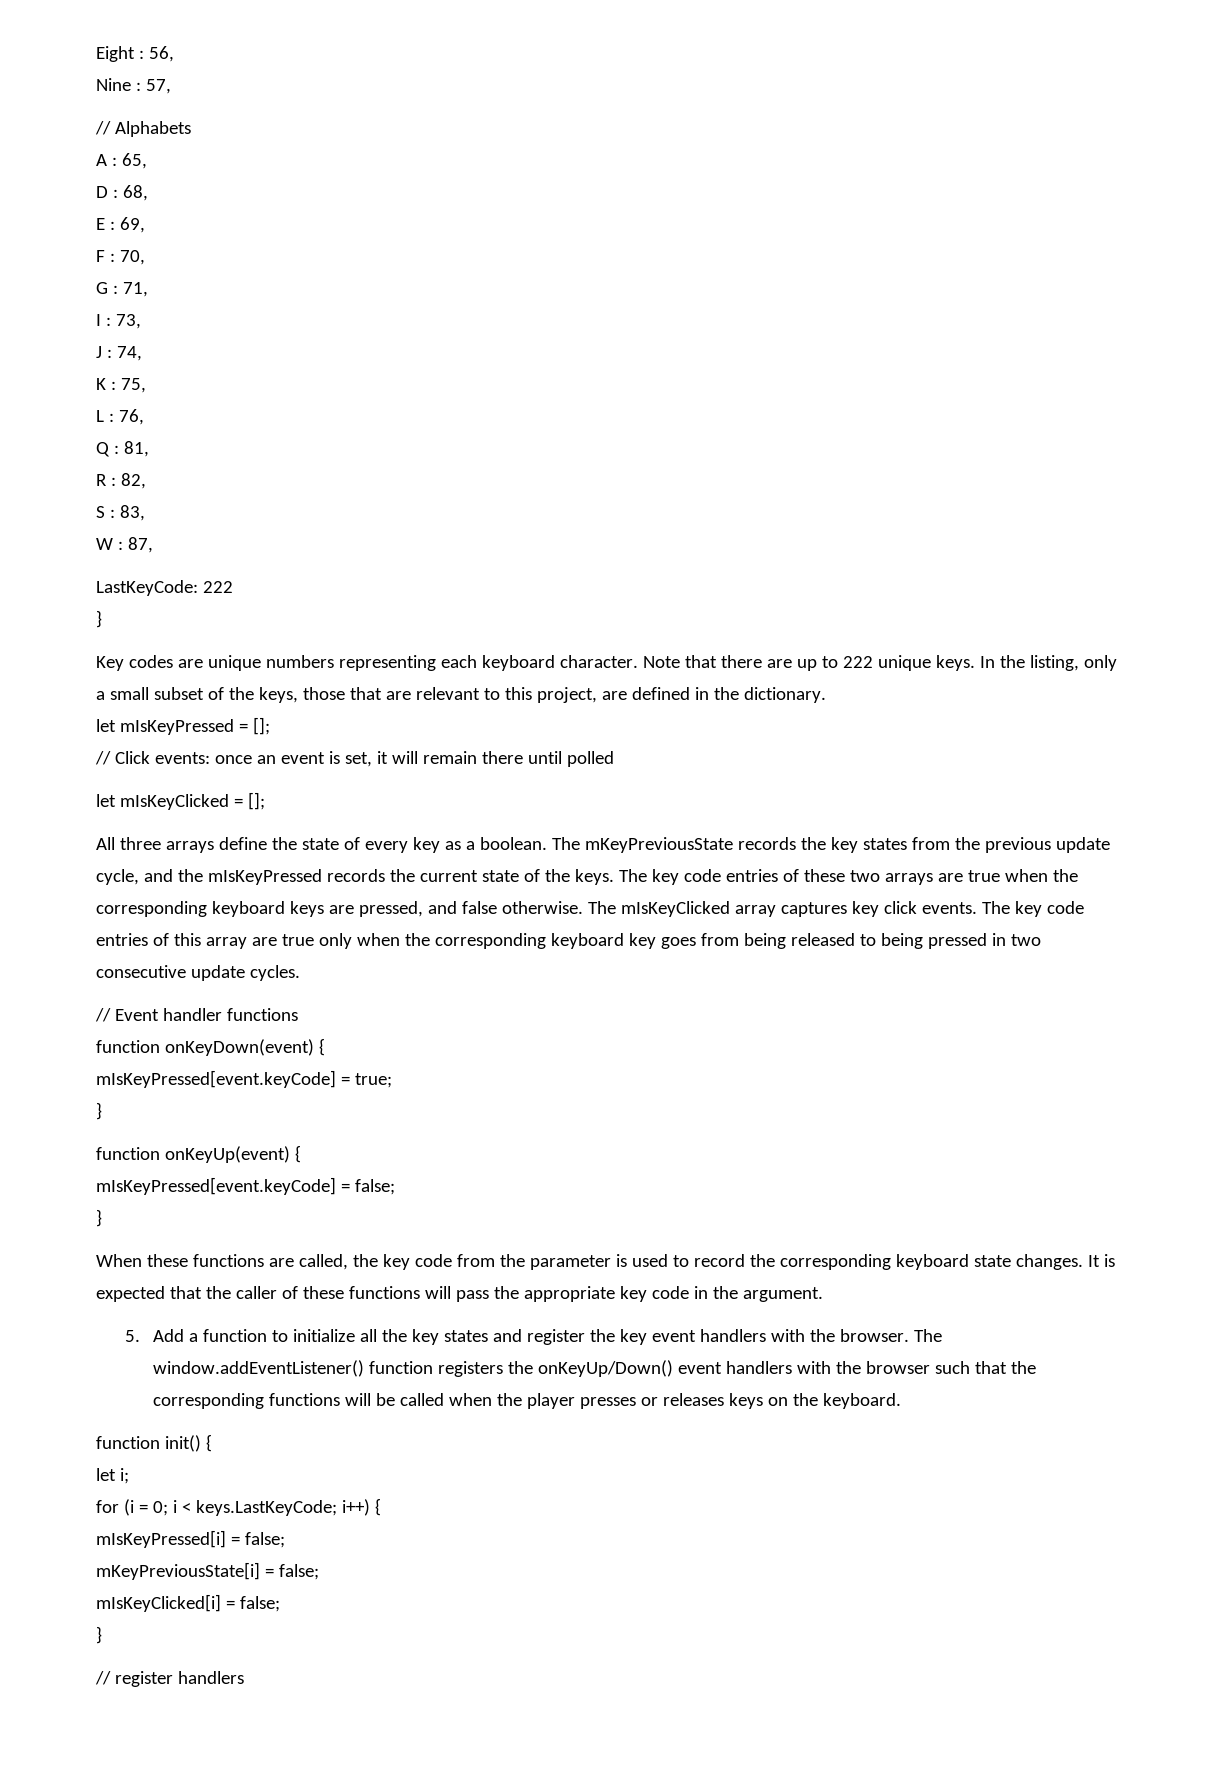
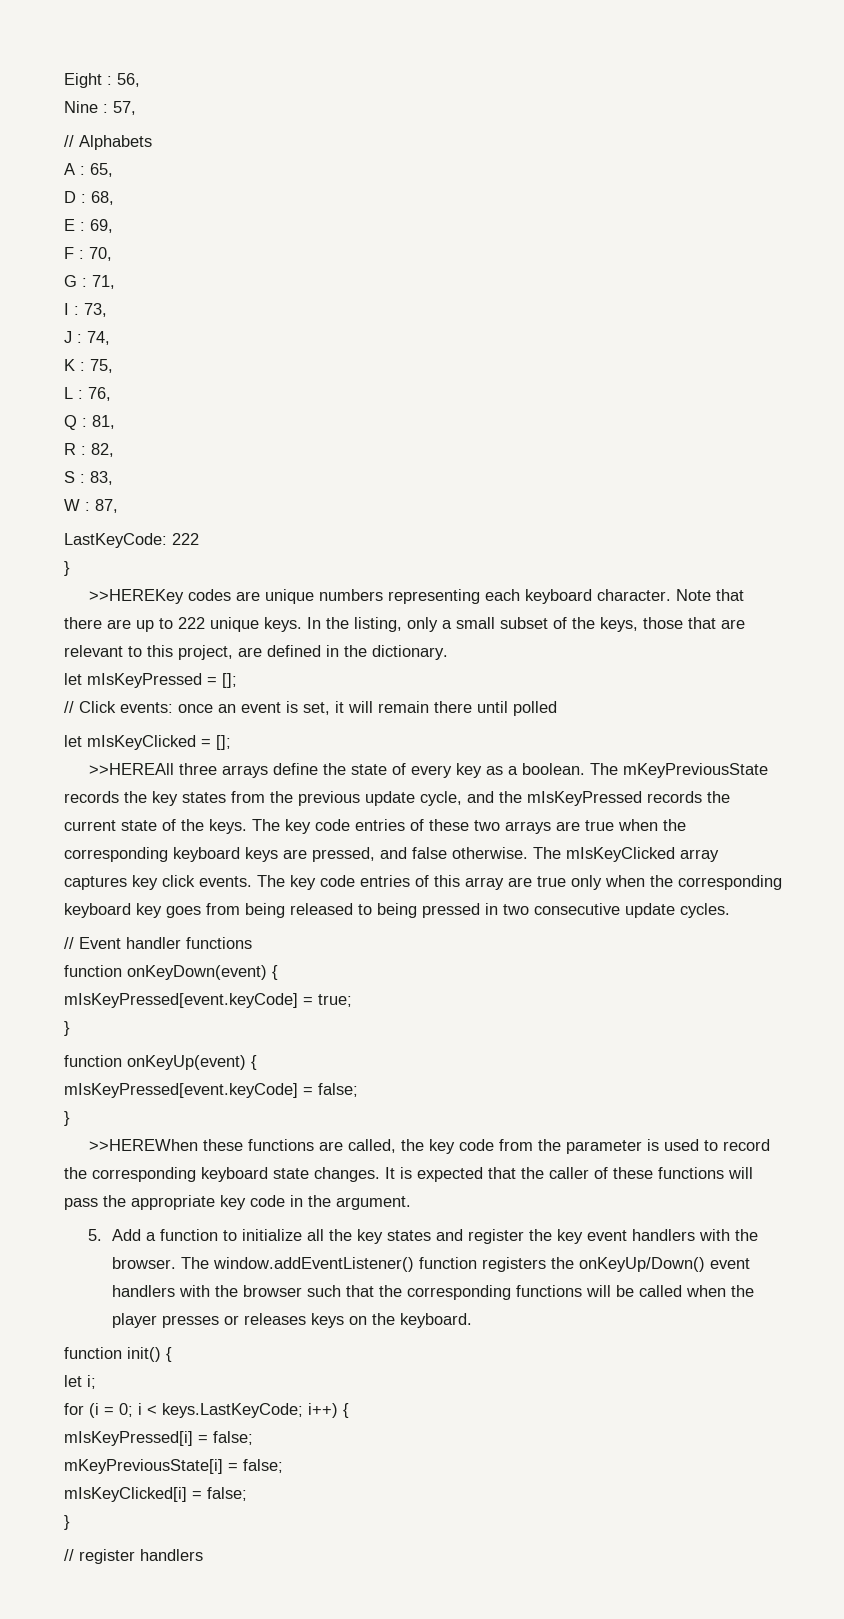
- Key codes are unique numbers representing each keyboard character.
+ >>HEREKey codes are unique numbers representing each keyboard character.
- All three arrays define the state of every key as a boolean.
+ >>HEREAll three arrays define the state of every key as a boolean.
- When these functions are called, the key code from the parameter is used to record the corresponding keyboard state changes.
+ >>HEREWhen these functions are called, the key code from the parameter is used to record the corresponding keyboard state changes.

